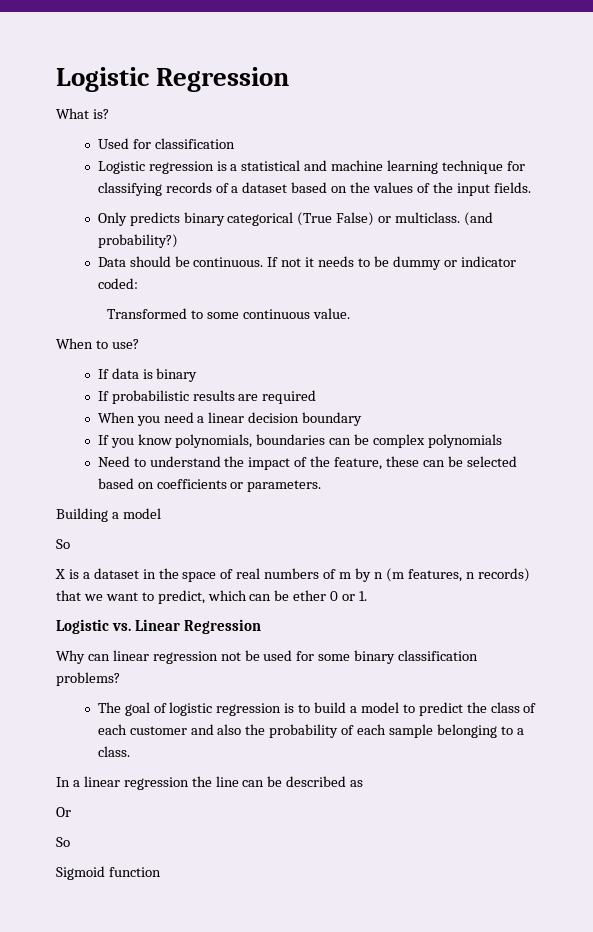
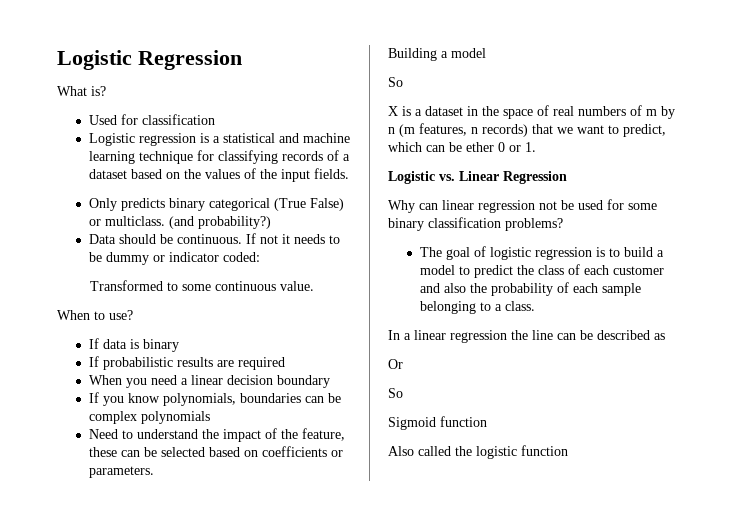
+ Also called the logistic function

